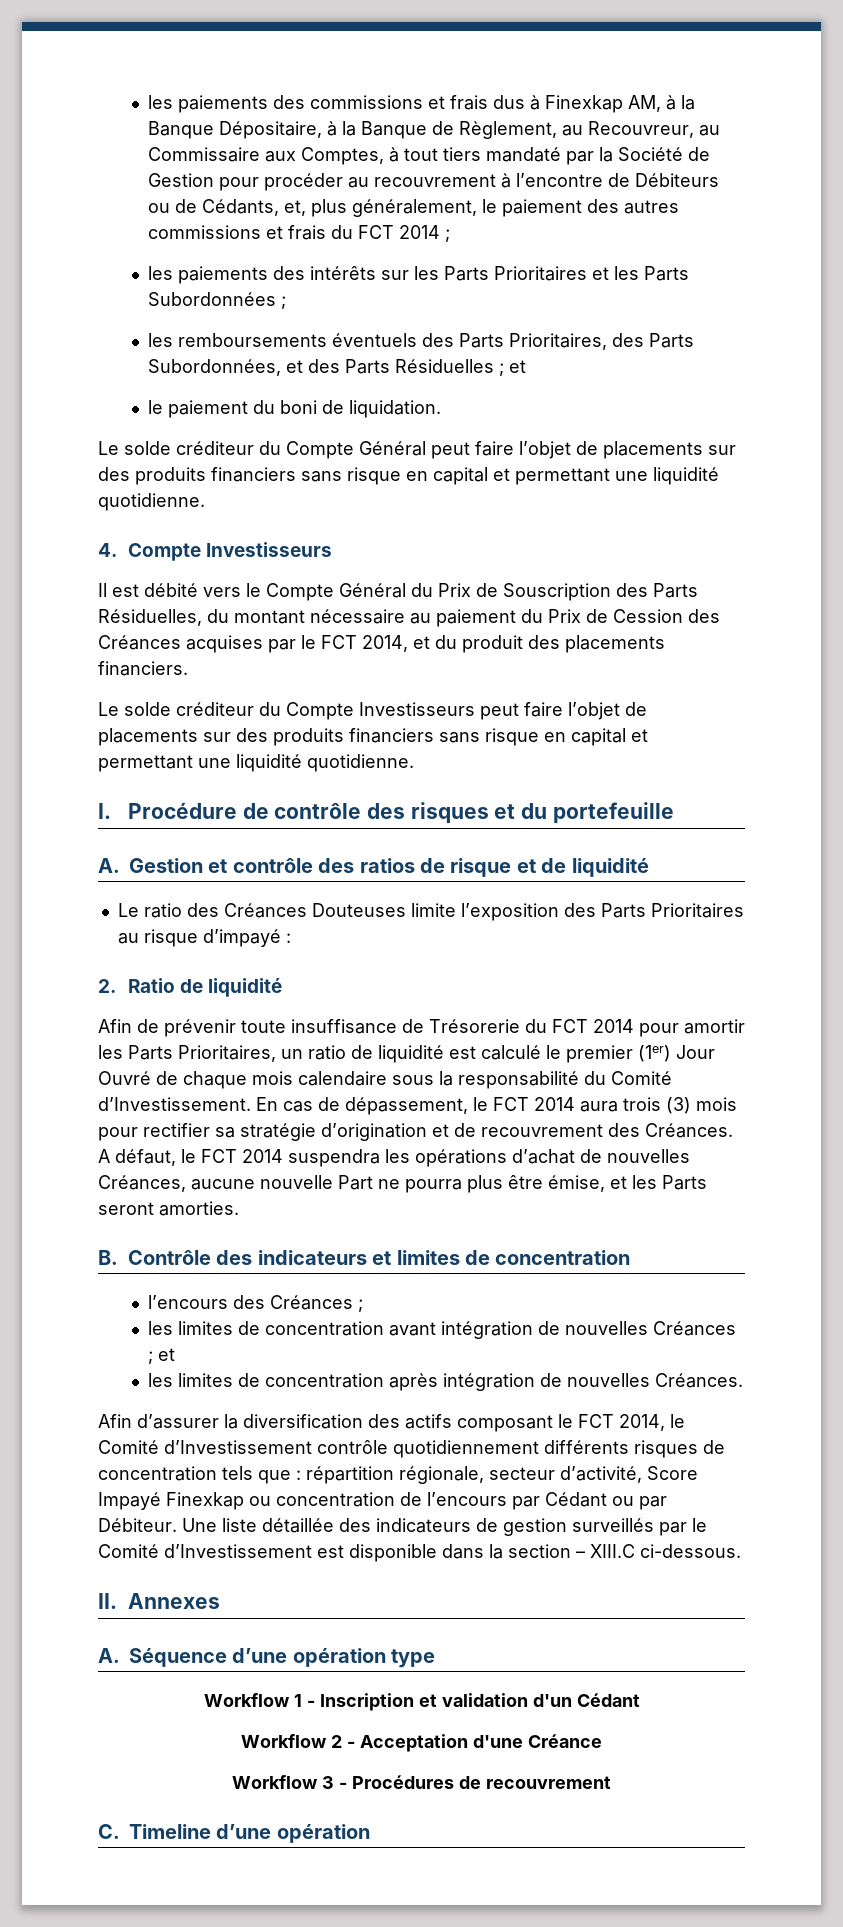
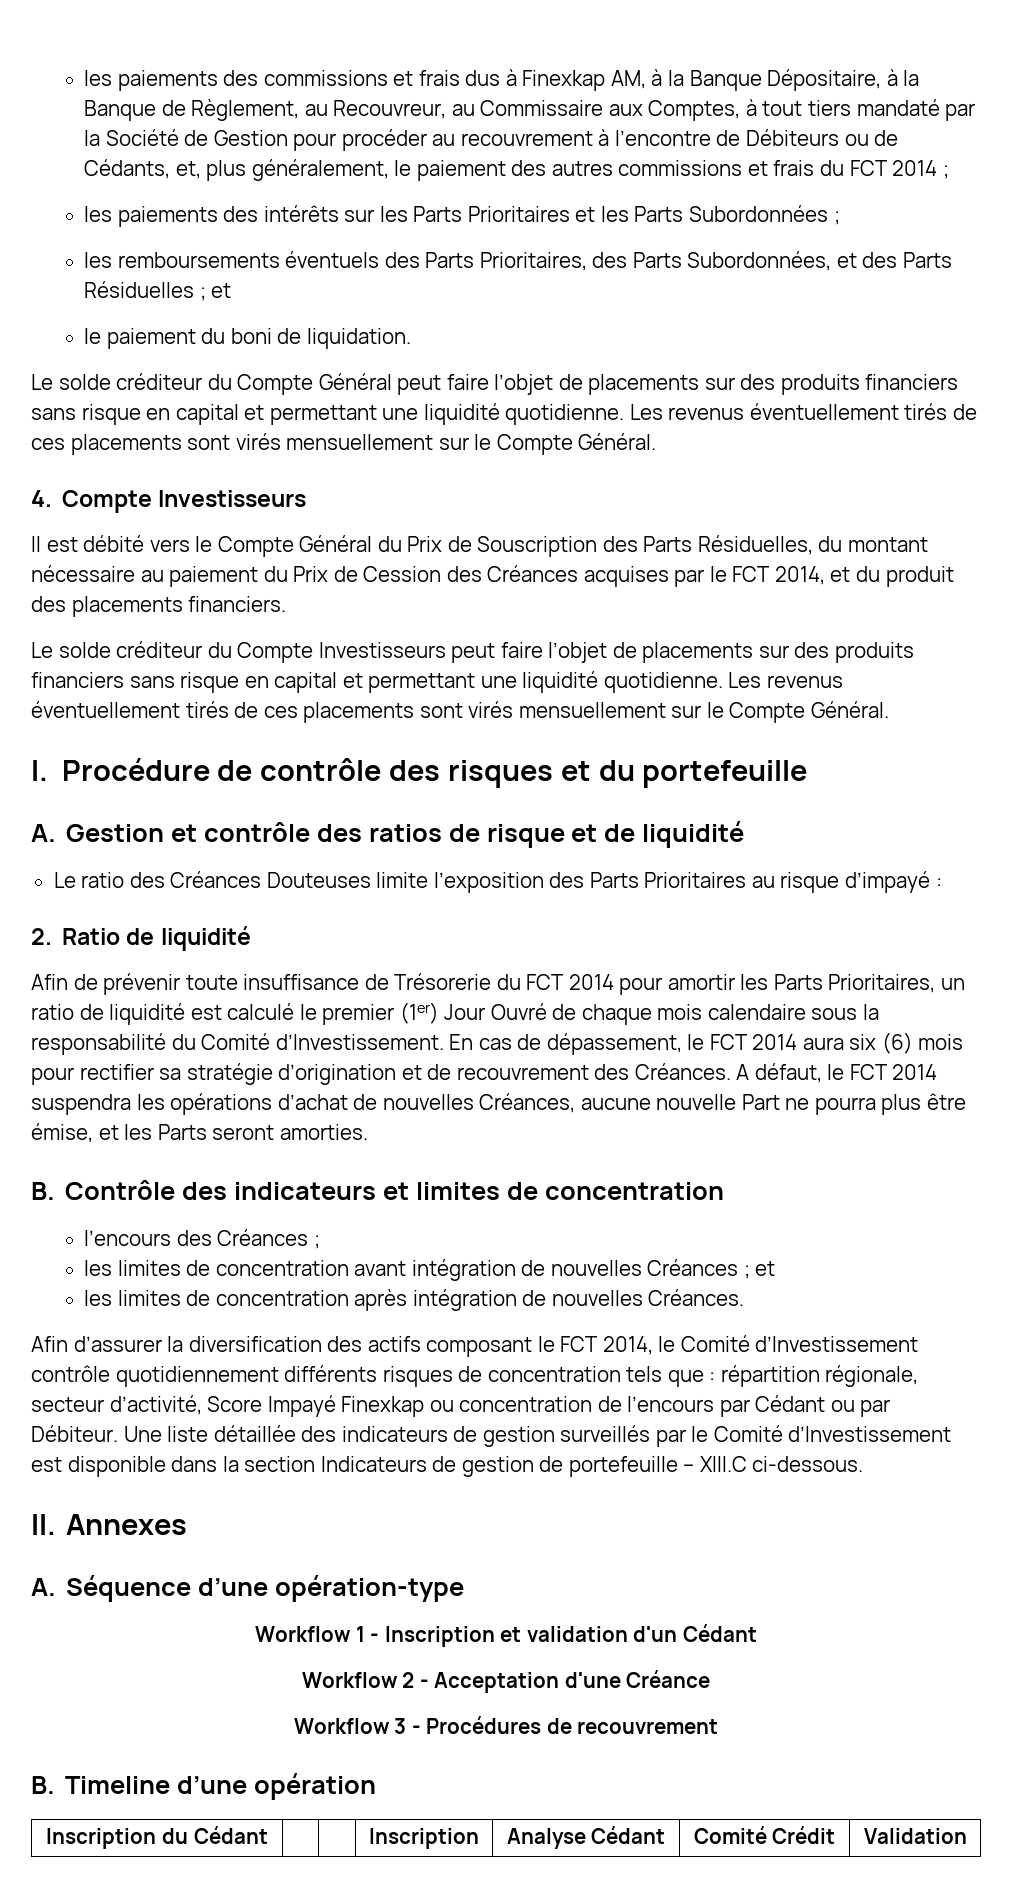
- Le solde créditeur du Compte Général peut faire l’objet de placements sur des produits financiers sans risque en capital et permettant une liquidité quotidienne.
+ Le solde créditeur du Compte Général peut faire l’objet de placements sur des produits financiers sans risque en capital et permettant une liquidité quotidienne. Les revenus éventuellement tirés de ces placements sont virés mensuellement sur le Compte Général.
- Le solde créditeur du Compte Investisseurs peut faire l’objet de placements sur des produits financiers sans risque en capital et permettant une liquidité quotidienne.
+ Le solde créditeur du Compte Investisseurs peut faire l’objet de placements sur des produits financiers sans risque en capital et permettant une liquidité quotidienne. Les revenus éventuellement tirés de ces placements sont virés mensuellement sur le Compte Général.
- En cas de dépassement, le FCT 2014 aura trois (3) mois pour rectifier sa stratégie d’origination et de recouvrement des Créances.
+ En cas de dépassement, le FCT 2014 aura six (6) mois pour rectifier sa stratégie d’origination et de recouvrement des Créances.
- Une liste détaillée des indicateurs de gestion surveillés par le Comité d’Investissement est disponible dans la section – XIII.C ci-dessous.
+ Une liste détaillée des indicateurs de gestion surveillés par le Comité d’Investissement est disponible dans la section Indicateurs de gestion de portefeuille – XIII.C ci-dessous.
- A. Séquence d’une opération type
+ A. Séquence d’une opération-type
- C. Timeline d’une opération
+ B. Timeline d’une opération
+ Inscription du Cédant | | | Inscription | Analyse Cédant | Comité Crédit | Validation

